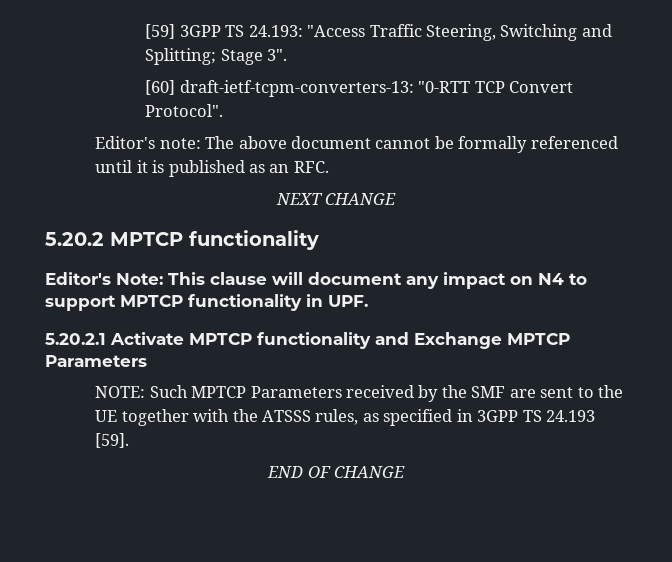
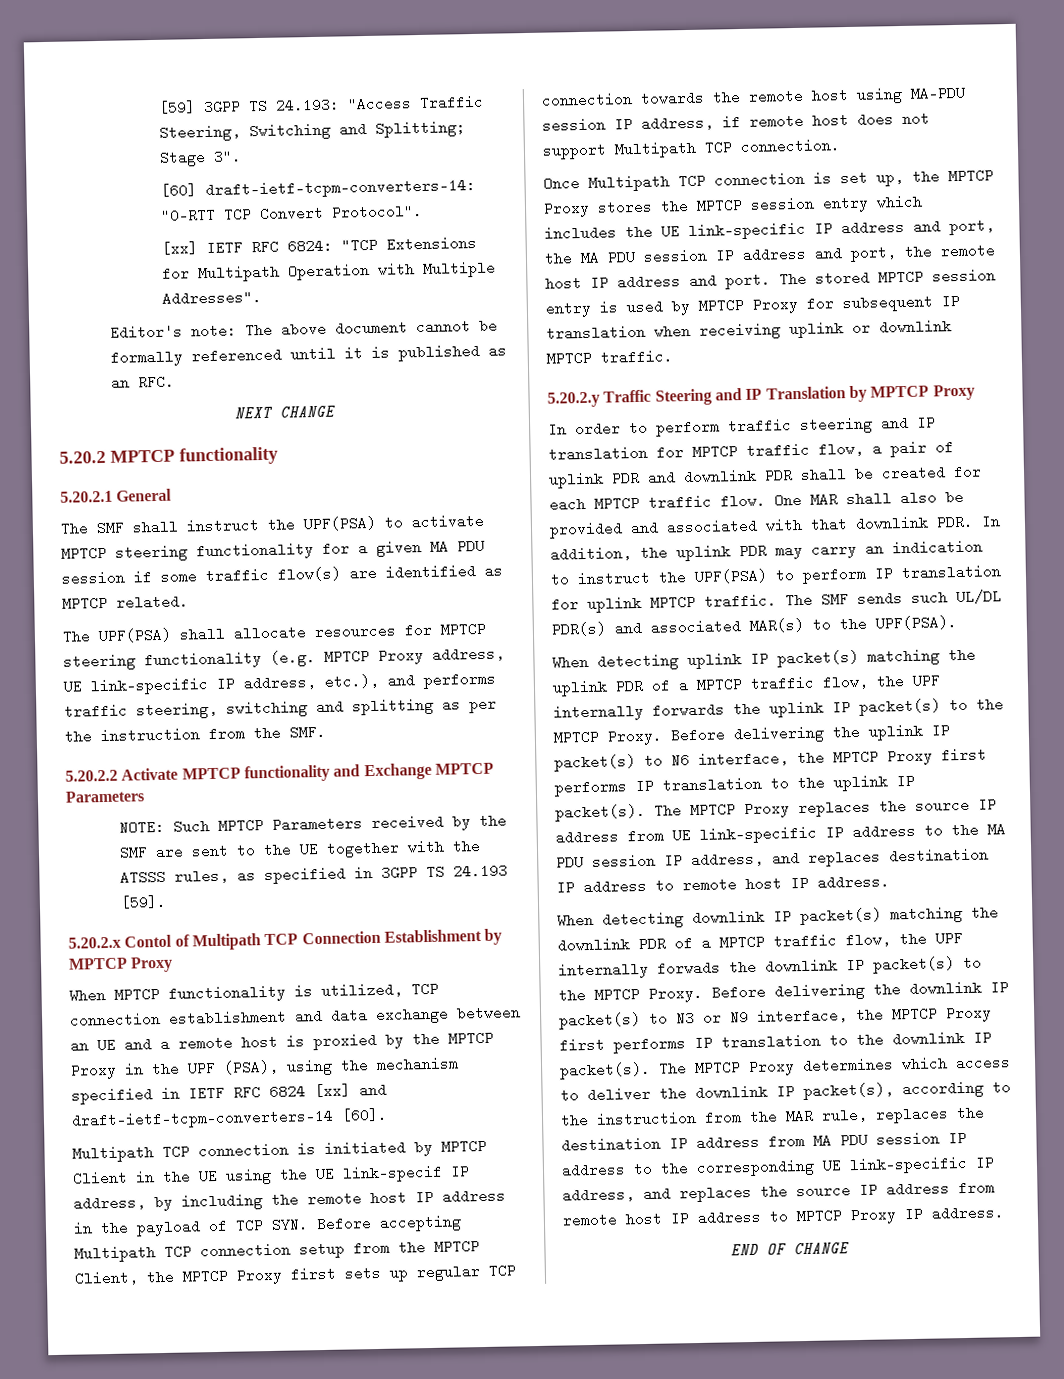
- [60] draft-ietf-tcpm-converters-13: "0-RTT TCP Convert Protocol".
+ [60] draft-ietf-tcpm-converters-14: "0-RTT TCP Convert Protocol".
+ [xx] IETF RFC 6824: "TCP Extensions for Multipath Operation with Multiple Addresses".
- Editor's Note: This clause will document any impact on N4 to support MPTCP functionality in UPF.
- 5.20.2.1 Activate MPTCP functionality and Exchange MPTCP Parameters
+ 5.20.2.1 General
+ The SMF shall instruct the UPF(PSA) to activate MPTCP steering functionality for a given MA PDU session if some traffic flow(s) are identified as MPTCP related.
+ The UPF(PSA) shall allocate resources for MPTCP steering functionality (e.g. MPTCP Proxy address, UE link-specific IP address, etc.), and performs traffic steering, switching and splitting as per the instruction from the SMF.
+ 5.20.2.2 Activate MPTCP functionality and Exchange MPTCP Parameters
+ 5.20.2.x Contol of Multipath TCP Connection Establishment by MPTCP Proxy
+ When MPTCP functionality is utilized, TCP connection establishment and data exchange between an UE and a remote host is proxied by the MPTCP Proxy in the UPF (PSA), using the mechanism specified in IETF RFC 6824 [xx] and draft-ietf-tcpm-converters-14 [60].
+ Multipath TCP connection is initiated by MPTCP Client in the UE using the UE link-specif IP address, by including the remote host IP address in the payload of TCP SYN. Before accepting Multipath TCP connection setup from the MPTCP Client, the MPTCP Proxy first sets up regular TCP connection towards the remote host using MA-PDU session IP address, if remote host does not support Multipath TCP connection.
+ Once Multipath TCP connection is set up, the MPTCP Proxy stores the MPTCP session entry which includes the UE link-specific IP address and port, the MA PDU session IP address and port, the remote host IP address and port. The stored MPTCP session entry is used by MPTCP Proxy for subsequent IP translation when receiving uplink or downlink MPTCP traffic.
+ 5.20.2.y Traffic Steering and IP Translation by MPTCP Proxy
+ In order to perform traffic steering and IP translation for MPTCP traffic flow, a pair of uplink PDR and downlink PDR shall be created for each MPTCP traffic flow. One MAR shall also be provided and associated with that downlink PDR. In addition, the uplink PDR may carry an indication to instruct the UPF(PSA) to perform IP translation for uplink MPTCP traffic. The SMF sends such UL/DL PDR(s) and associated MAR(s) to the UPF(PSA).
+ When detecting uplink IP packet(s) matching the uplink PDR of a MPTCP traffic flow, the UPF internally forwards the uplink IP packet(s) to the MPTCP Proxy. Before delivering the uplink IP packet(s) to N6 interface, the MPTCP Proxy first performs IP translation to the uplink IP packet(s). The MPTCP Proxy replaces the source IP address from UE link-specific IP address to the MA PDU session IP address, and replaces destination IP address to remote host IP address.
+ When detecting downlink IP packet(s) matching the downlink PDR of a MPTCP traffic flow, the UPF internally forwads the downlink IP packet(s) to the MPTCP Proxy. Before delivering the downlink IP packet(s) to N3 or N9 interface, the MPTCP Proxy first performs IP translation to the downlink IP packet(s). The MPTCP Proxy determines which access to deliver the downlink IP packet(s), according to the instruction from the MAR rule, replaces the destination IP address from MA PDU session IP address to the corresponding UE link-specific IP address, and replaces the source IP address from remote host IP address to MPTCP Proxy IP address.

